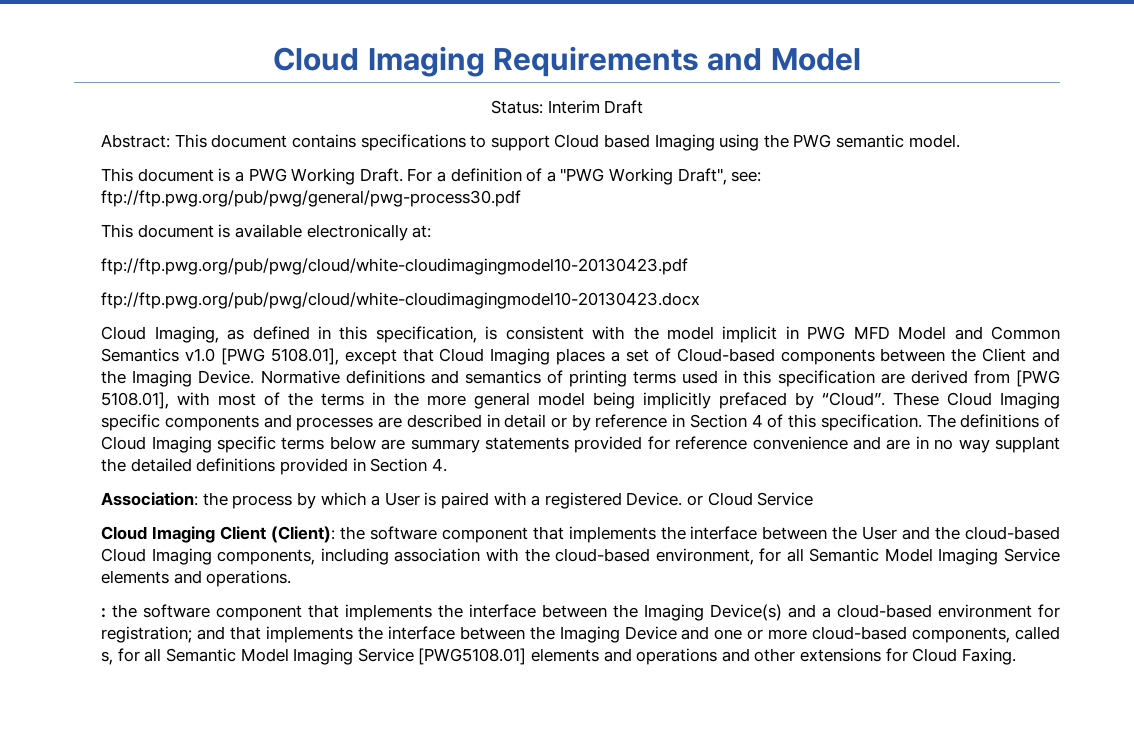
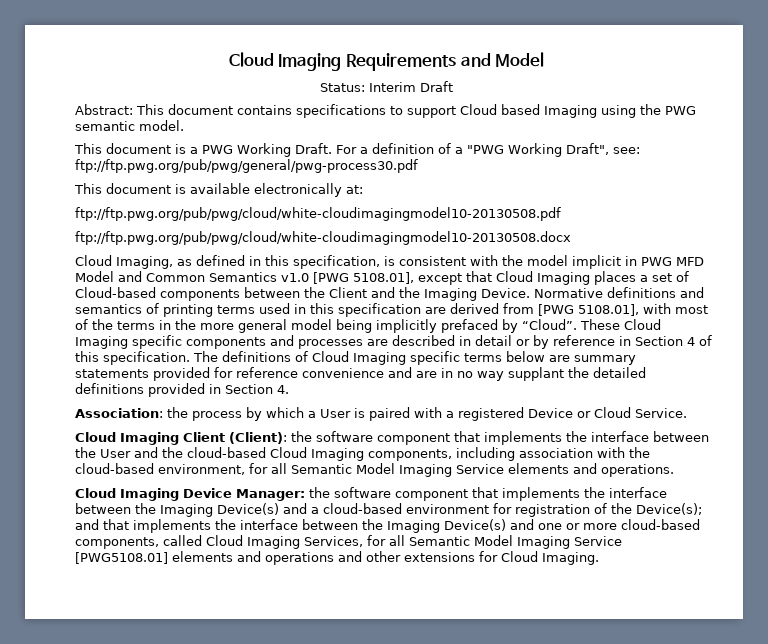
- ftp://ftp.pwg.org/pub/pwg/cloud/white-cloudimagingmodel10-20130423.pdf
- ftp://ftp.pwg.org/pub/pwg/cloud/white-cloudimagingmodel10-20130423.docx
+ ftp://ftp.pwg.org/pub/pwg/cloud/white-cloudimagingmodel10-20130508.pdf
+ ftp://ftp.pwg.org/pub/pwg/cloud/white-cloudimagingmodel10-20130508.docx
- Association: the process by which a User is paired with a registered Device. or Cloud Service
+ Association: the process by which a User is paired with a registered Device or Cloud Service.
- : the software component that implements the interface between the Imaging Device(s) and a cloud-based environment for registration; and that implements the interface between the Imaging Device and one or more cloud-based components, called s, for all Semantic Model Imaging Service [PWG5108.01] elements and operations and other extensions for Cloud Faxing.
+ Cloud Imaging Device Manager: the software component that implements the interface between the Imaging Device(s) and a cloud-based environment for registration of the Device(s); and that implements the interface between the Imaging Device(s) and one or more cloud-based components, called Cloud Imaging Services, for all Semantic Model Imaging Service [PWG5108.01] elements and operations and other extensions for Cloud Imaging.

